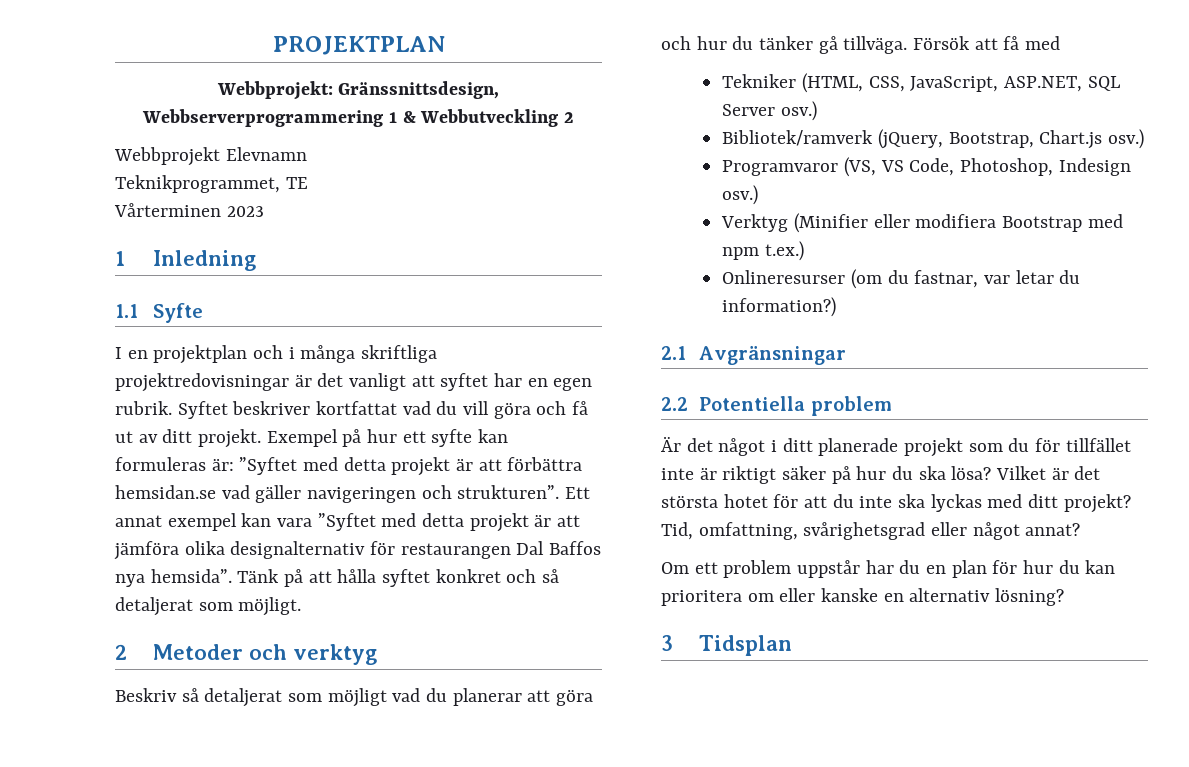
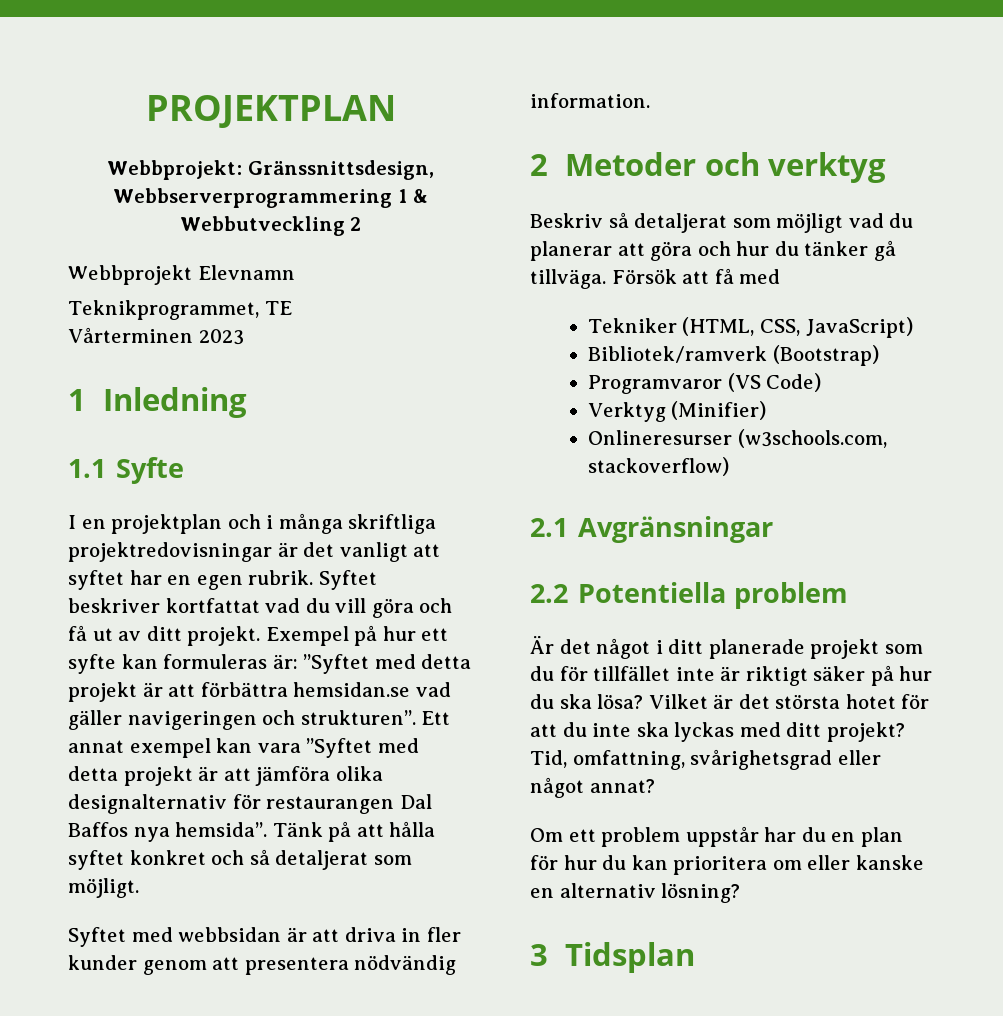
+ Syftet med webbsidan är att driva in fler kunder genom att presentera nödvändig information.
- Tekniker (HTML, CSS, JavaScript, ASP.NET, SQL Server osv.)
- Bibliotek/ramverk (jQuery, Bootstrap, Chart.js osv.)
- Programvaror (VS, VS Code, Photoshop, Indesign osv.)
- Verktyg (Minifier eller modifiera Bootstrap med npm t.ex.)
- Onlineresurser (om du fastnar, var letar du information?)
+ Tekniker (HTML, CSS, JavaScript)
+ Bibliotek/ramverk (Bootstrap)
+ Programvaror (VS Code)
+ Verktyg (Minifier)
+ Onlineresurser (w3schools.com, stackoverflow)

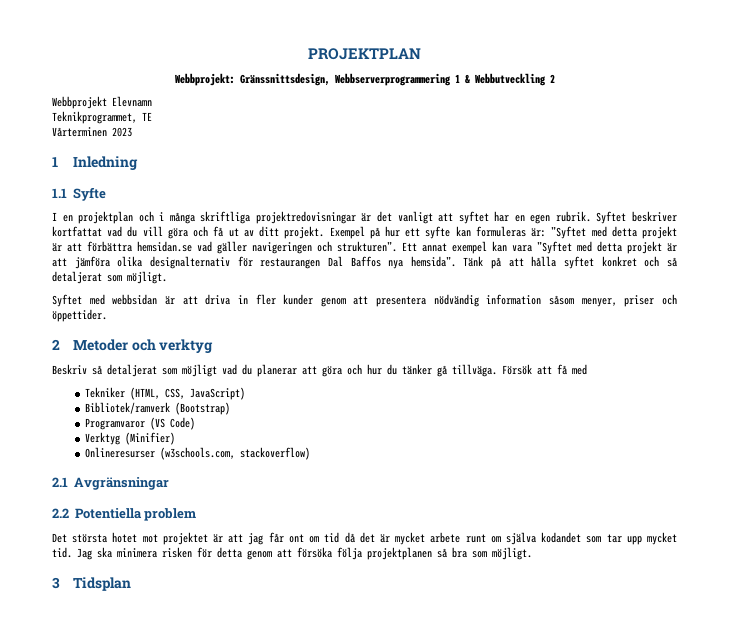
- Syftet med webbsidan är att driva in fler kunder genom att presentera nödvändig information.
+ Syftet med webbsidan är att driva in fler kunder genom att presentera nödvändig information såsom menyer, priser och öppettider.
- Är det något i ditt planerade projekt som du för tillfället inte är riktigt säker på hur du ska lösa? Vilket är det största hotet för att du inte ska lyckas med ditt projekt? Tid, omfattning, svårighetsgrad eller något annat?
- Om ett problem uppstår har du en plan för hur du kan prioritera om eller kanske en alternativ lösning?
+ Det största hotet mot projektet är att jag får ont om tid då det är mycket arbete runt om själva kodandet som tar upp mycket tid. Jag ska minimera risken för detta genom att försöka följa projektplanen så bra som möjligt.

